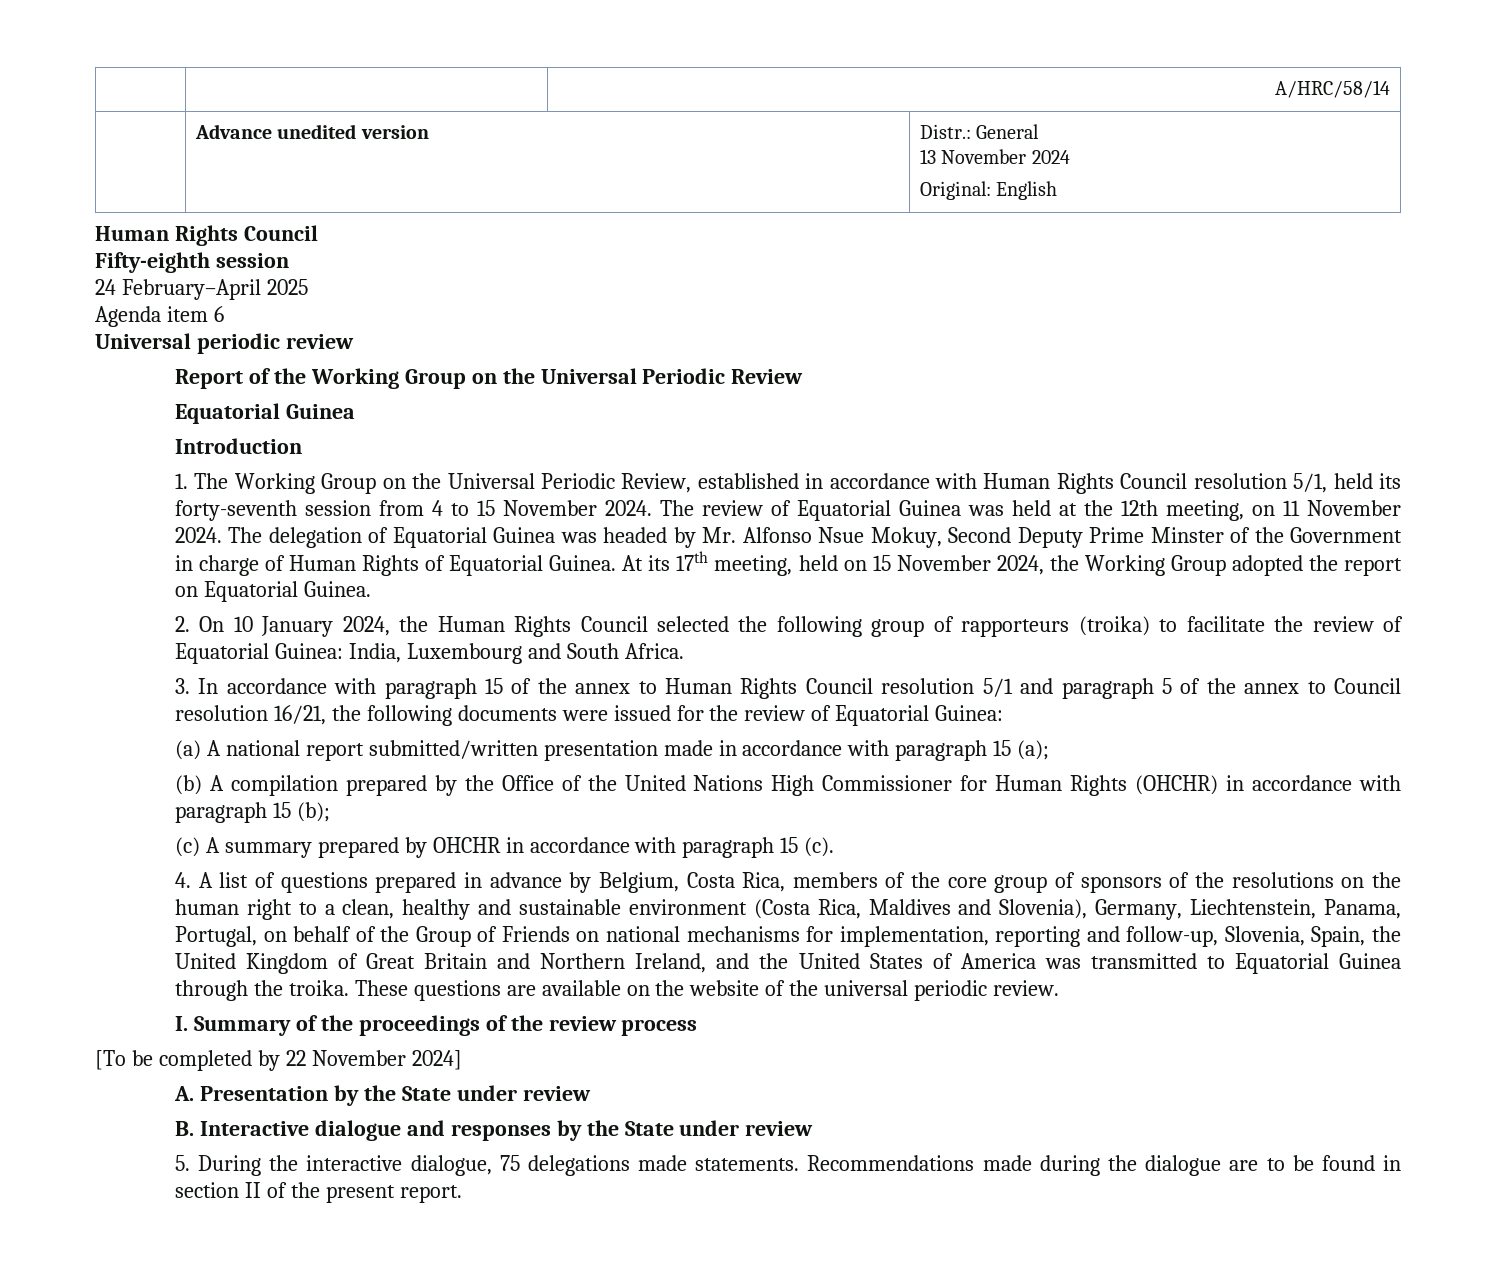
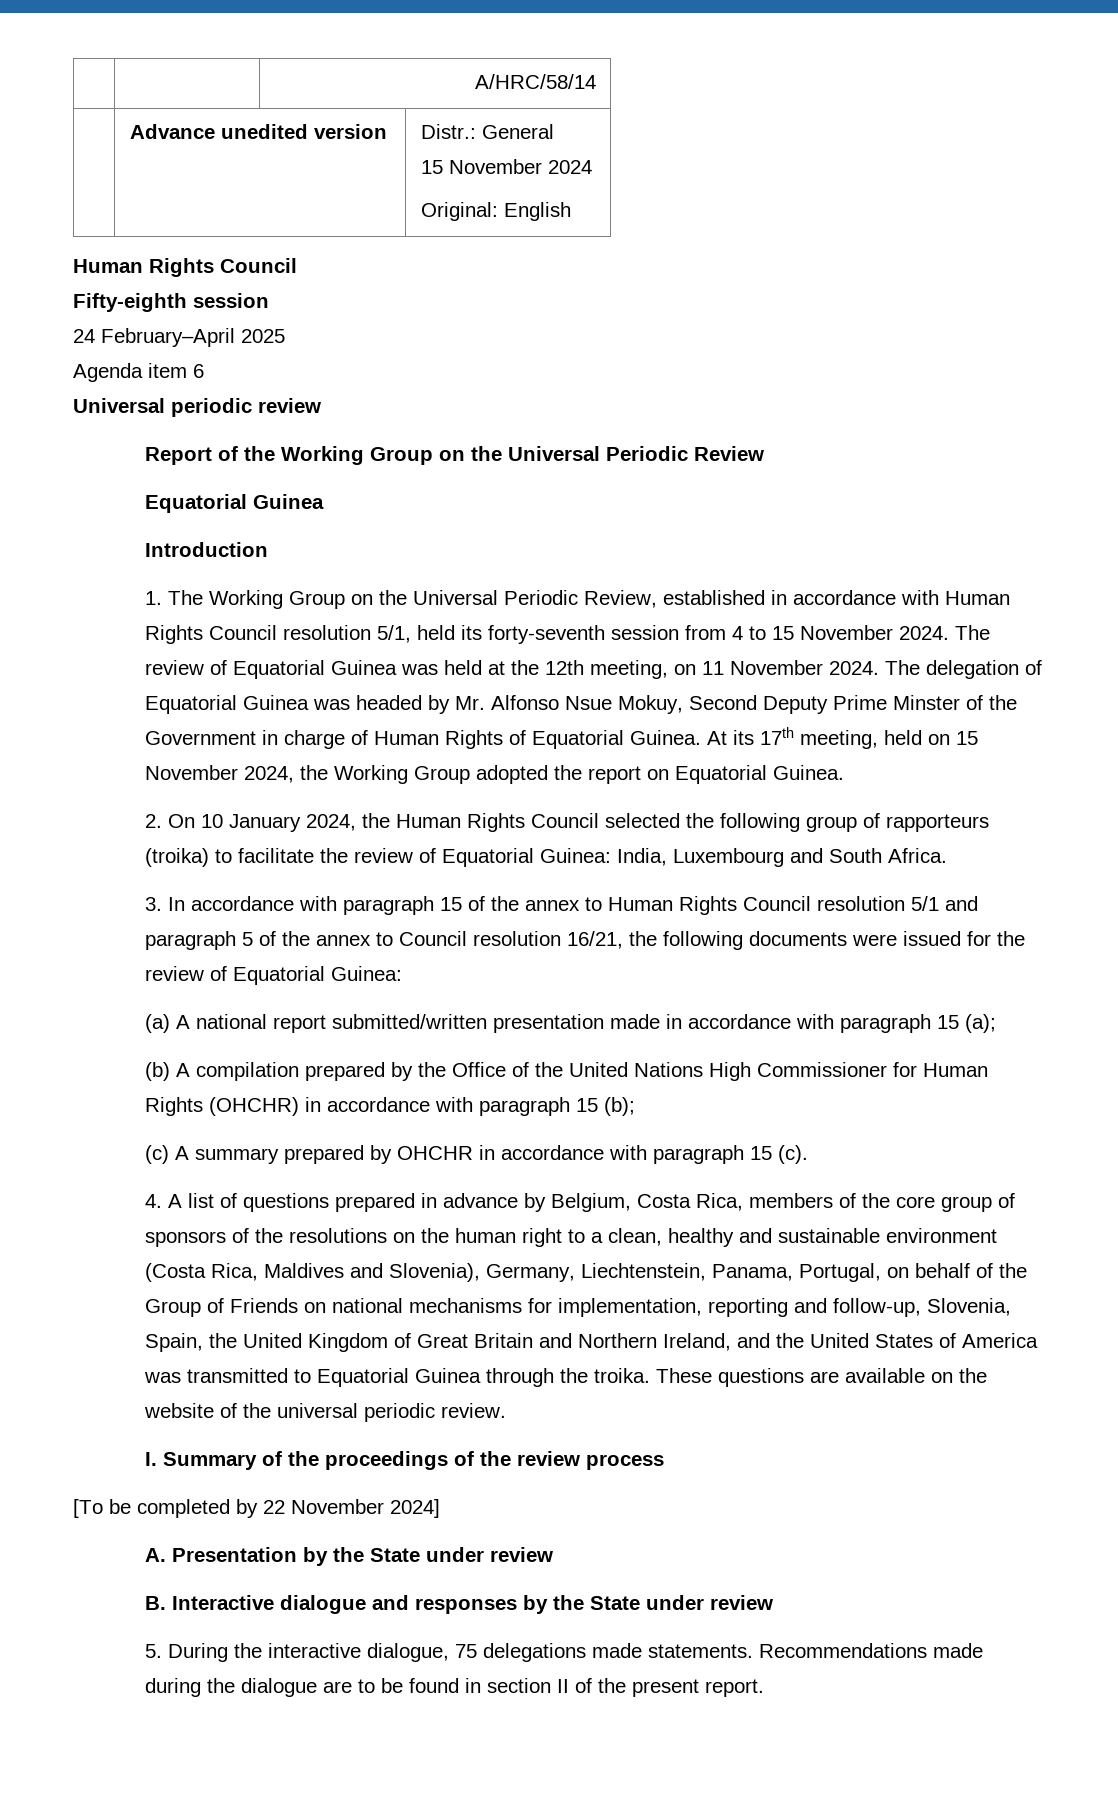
  | Advance unedited version | Distr.: General
- 13 November 2024
+ 15 November 2024

